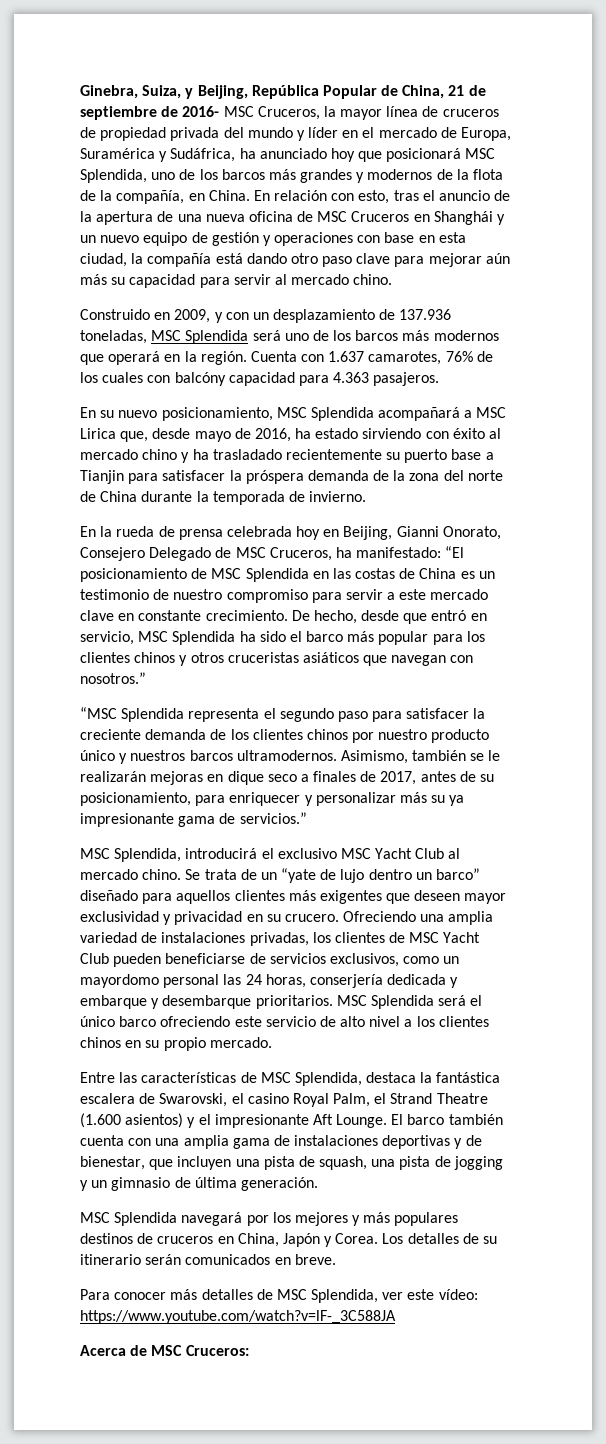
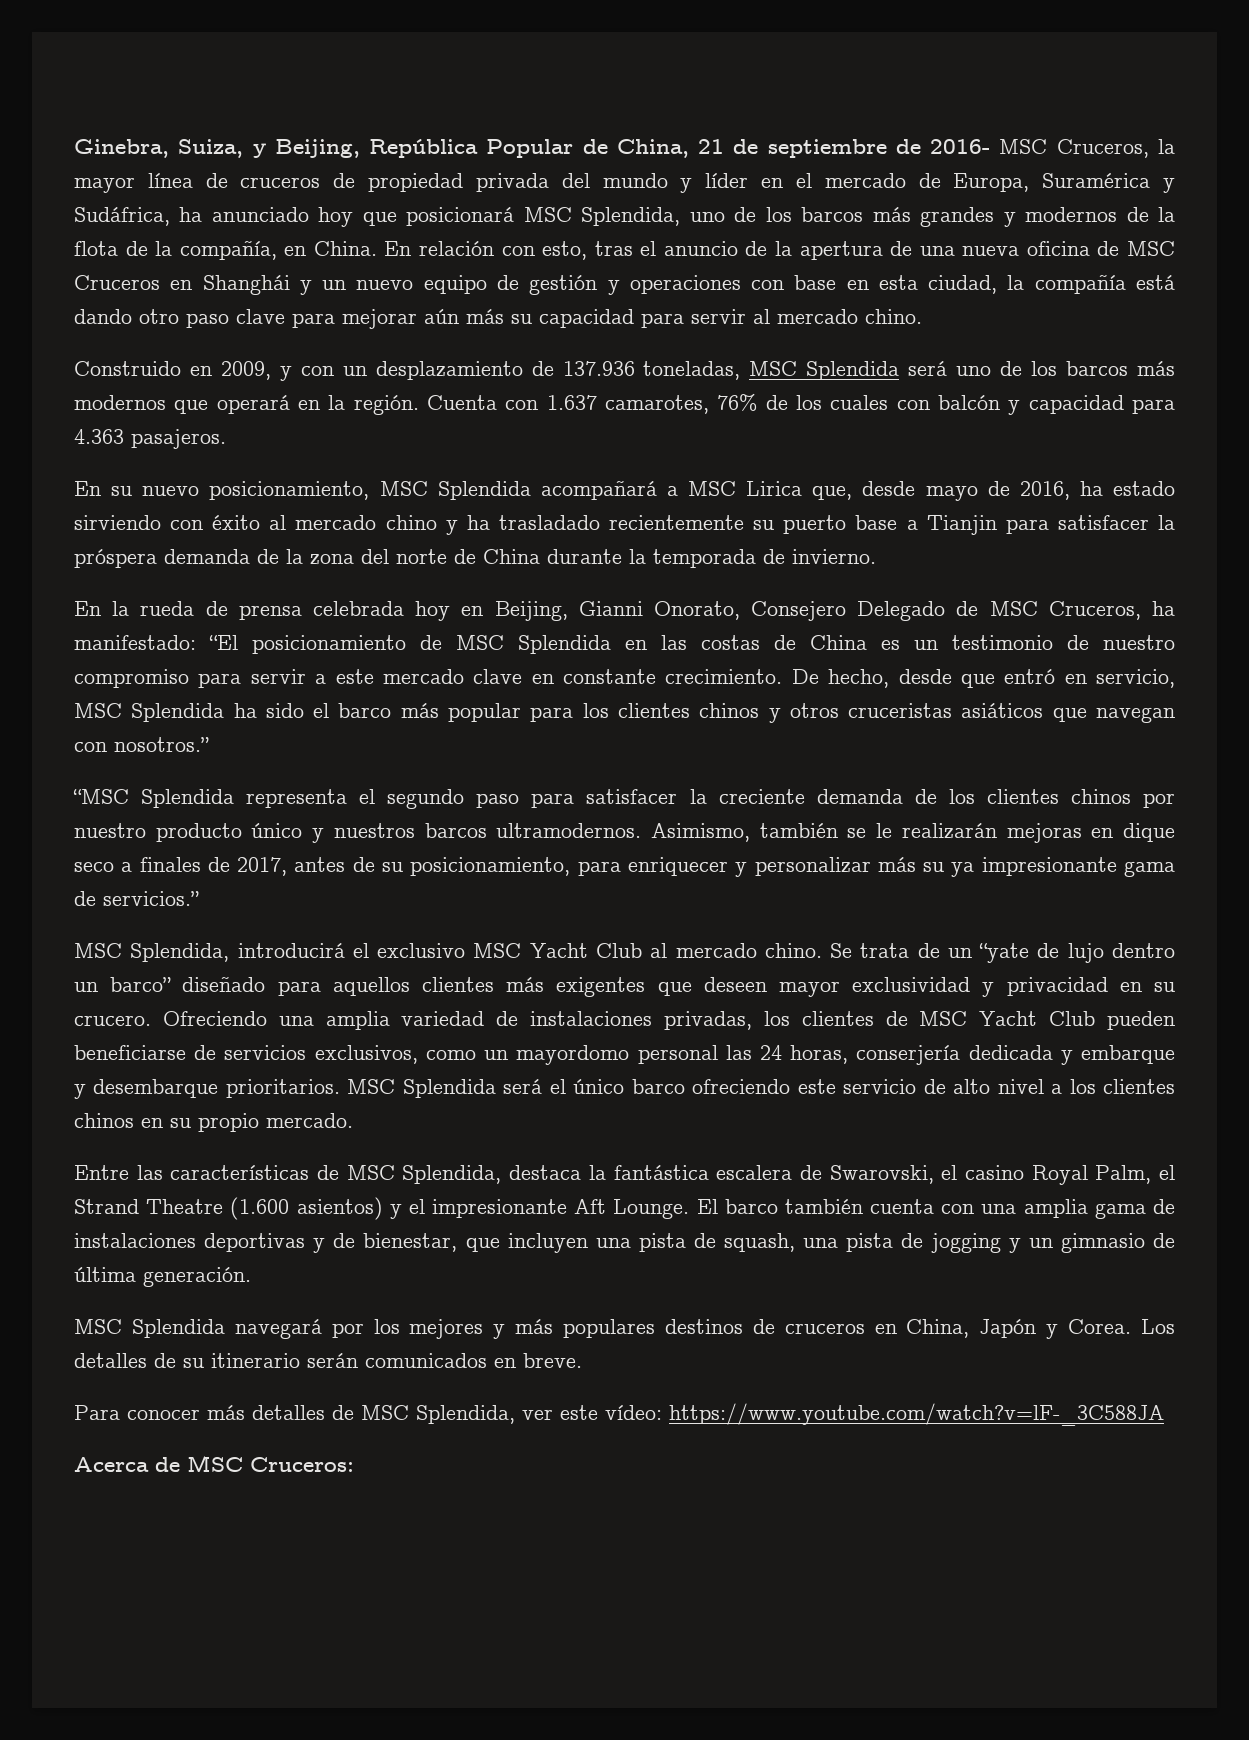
- Cuenta con 1.637 camarotes, 76% de los cuales con balcóny capacidad para 4.363 pasajeros.
+ Cuenta con 1.637 camarotes, 76% de los cuales con balcón y capacidad para 4.363 pasajeros.

